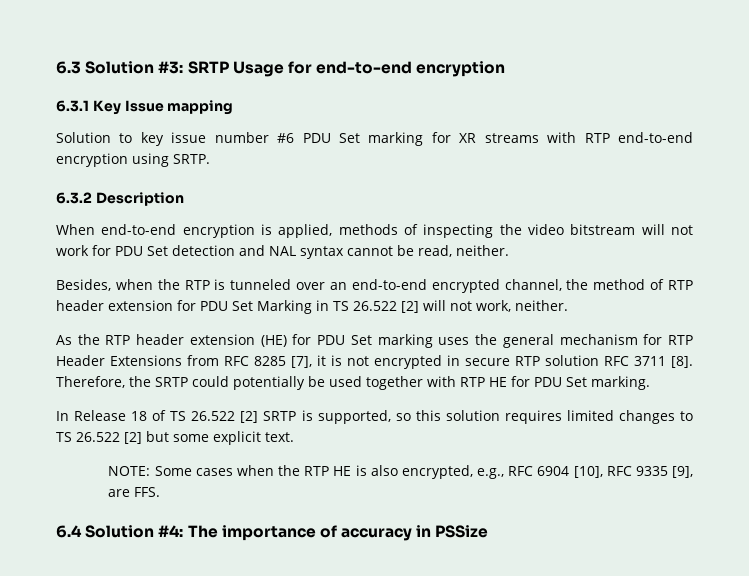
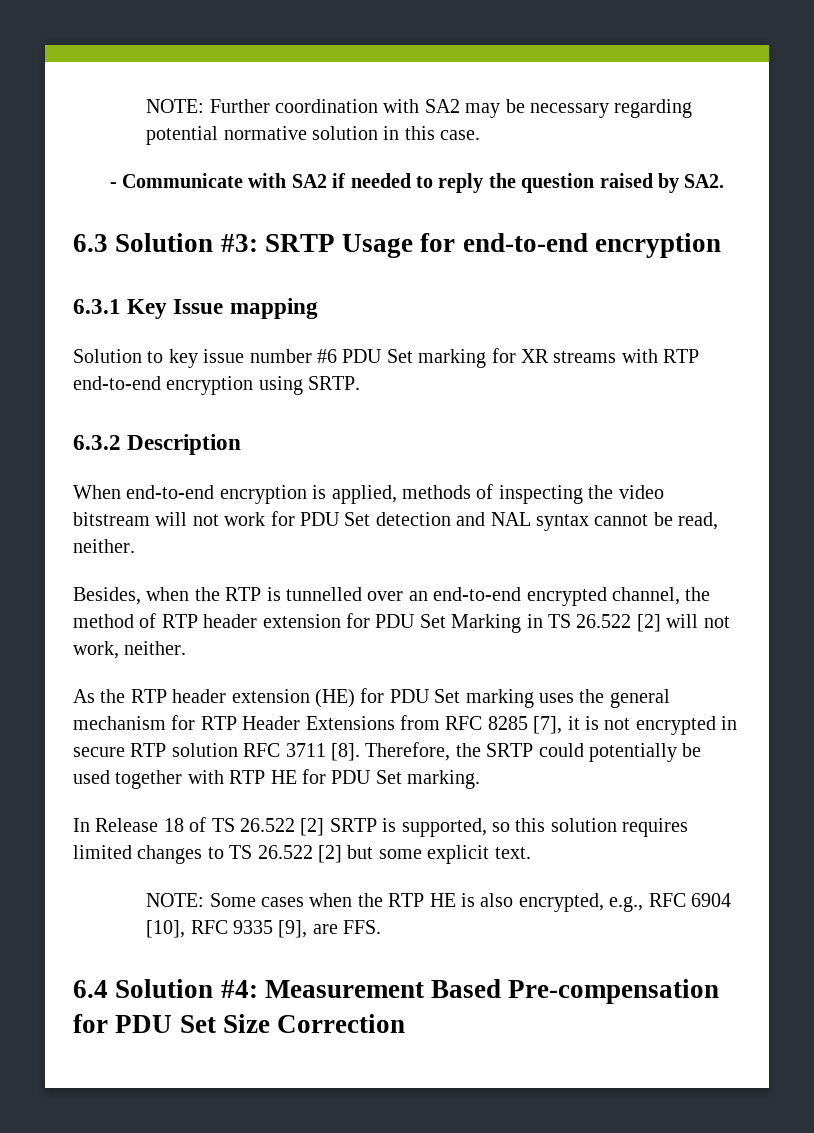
+ NOTE: Further coordination with SA2 may be necessary regarding potential normative solution in this case.
+ - Communicate with SA2 if needed to reply the question raised by SA2.
- Besides, when the RTP is tunneled over an end-to-end encrypted channel, the method of RTP header extension for PDU Set Marking in TS 26.522 [2] will not work, neither.
+ Besides, when the RTP is tunnelled over an end-to-end encrypted channel, the method of RTP header extension for PDU Set Marking in TS 26.522 [2] will not work, neither.
- 6.4 Solution #4: The importance of accuracy in PSSize
+ 6.4 Solution #4: Measurement Based Pre-compensation for PDU Set Size Correction

